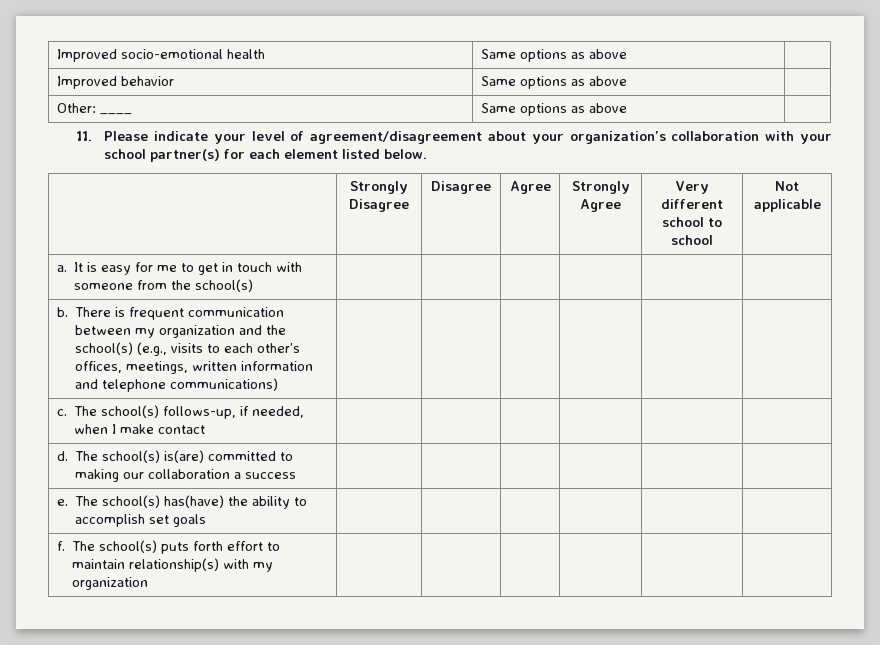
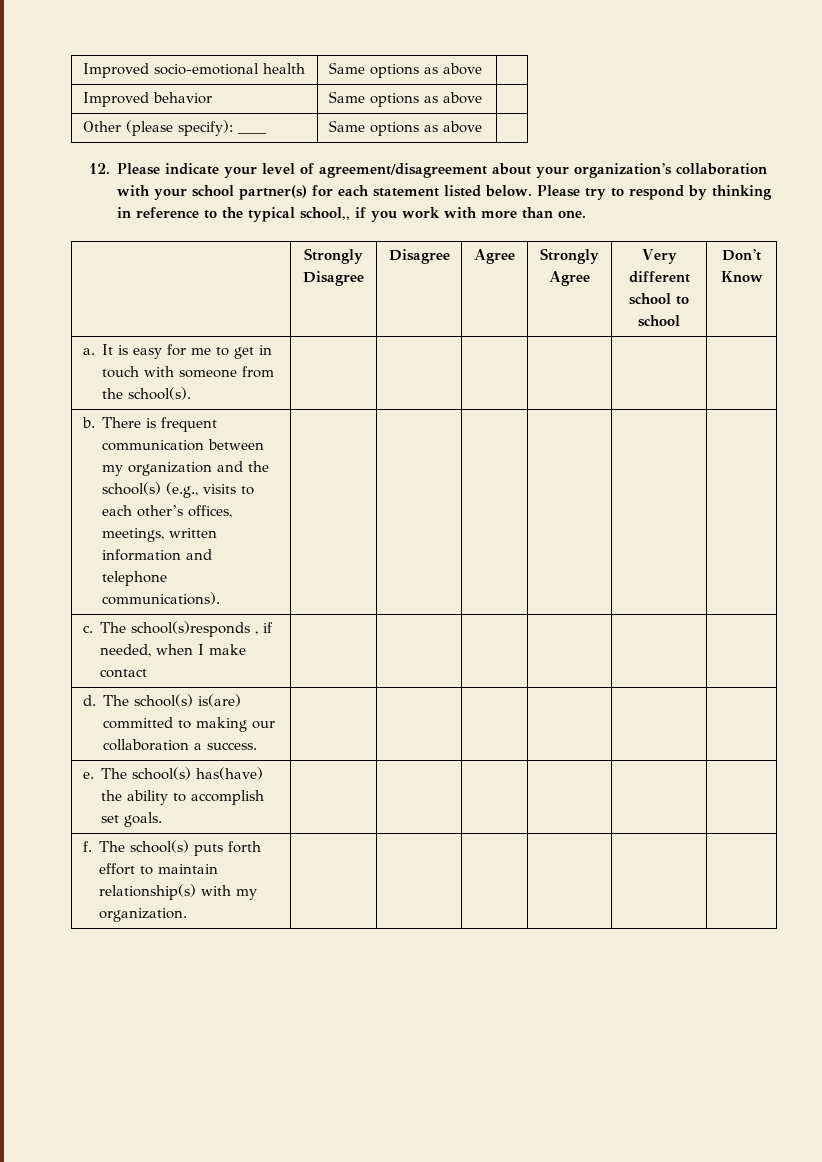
- Other: ____ | Same options as above |
+ Other (please specify): ____ | Same options as above |
- 11. Please indicate your level of agreement/disagreement about your organization’s collaboration with your school partner(s) for each element listed below.
+ 12. Please indicate your level of agreement/disagreement about your organization’s collaboration with your school partner(s) for each statement listed below. Please try to respond by thinking in reference to the typical school,, if you work with more than one.
- | Strongly Disagree | Disagree | Agree | Strongly Agree | Very different school to school | Not applicable
+ | Strongly Disagree | Disagree | Agree | Strongly Agree | Very different school to school | Don’t Know
- a. It is easy for me to get in touch with someone from the school(s) | | | | | |
+ a. It is easy for me to get in touch with someone from the school(s). | | | | | |
- b. There is frequent communication between my organization and the school(s) (e.g., visits to each other’s offices, meetings, written information and telephone communications) | | | | | |
+ b. There is frequent communication between my organization and the school(s) (e.g., visits to each other’s offices, meetings, written information and telephone communications). | | | | | |
- c. The school(s) follows-up, if needed, when I make contact | | | | | |
+ c. The school(s)responds , if needed, when I make contact | | | | | |
- d. The school(s) is(are) committed to making our collaboration a success | | | | | |
+ d. The school(s) is(are) committed to making our collaboration a success. | | | | | |
- e. The school(s) has(have) the ability to accomplish set goals | | | | | |
+ e. The school(s) has(have) the ability to accomplish set goals. | | | | | |
- f. The school(s) puts forth effort to maintain relationship(s) with my organization | | | | | |
+ f. The school(s) puts forth effort to maintain relationship(s) with my organization. | | | | | |

